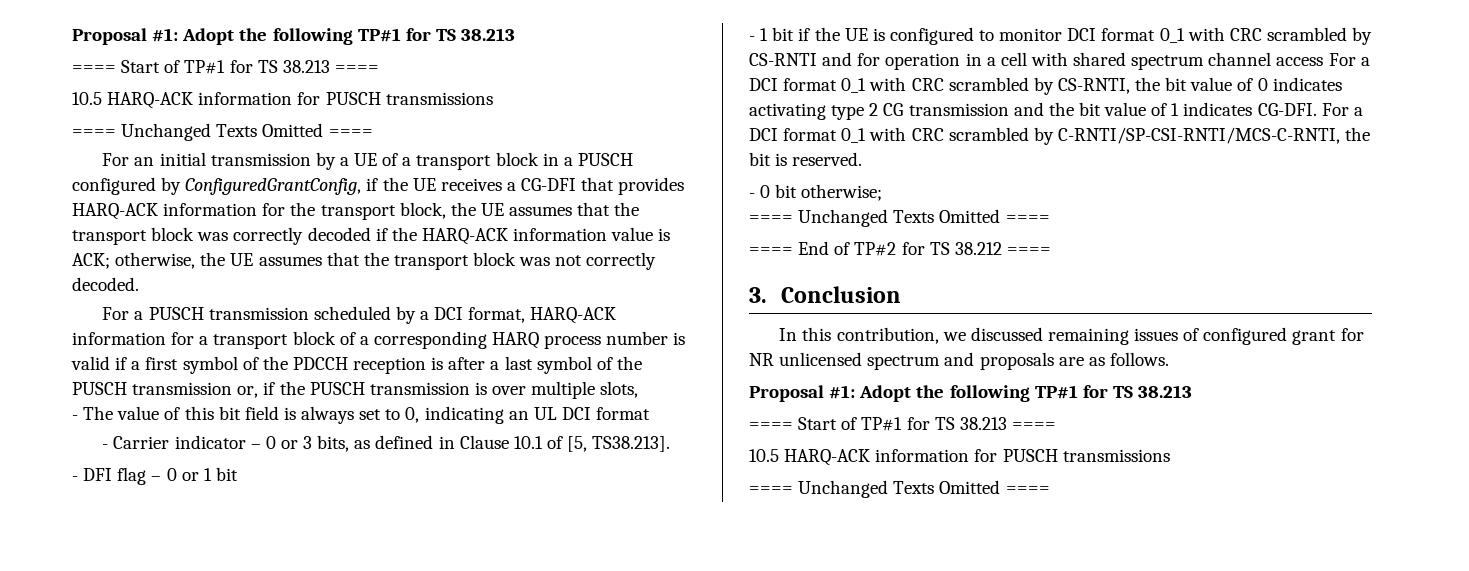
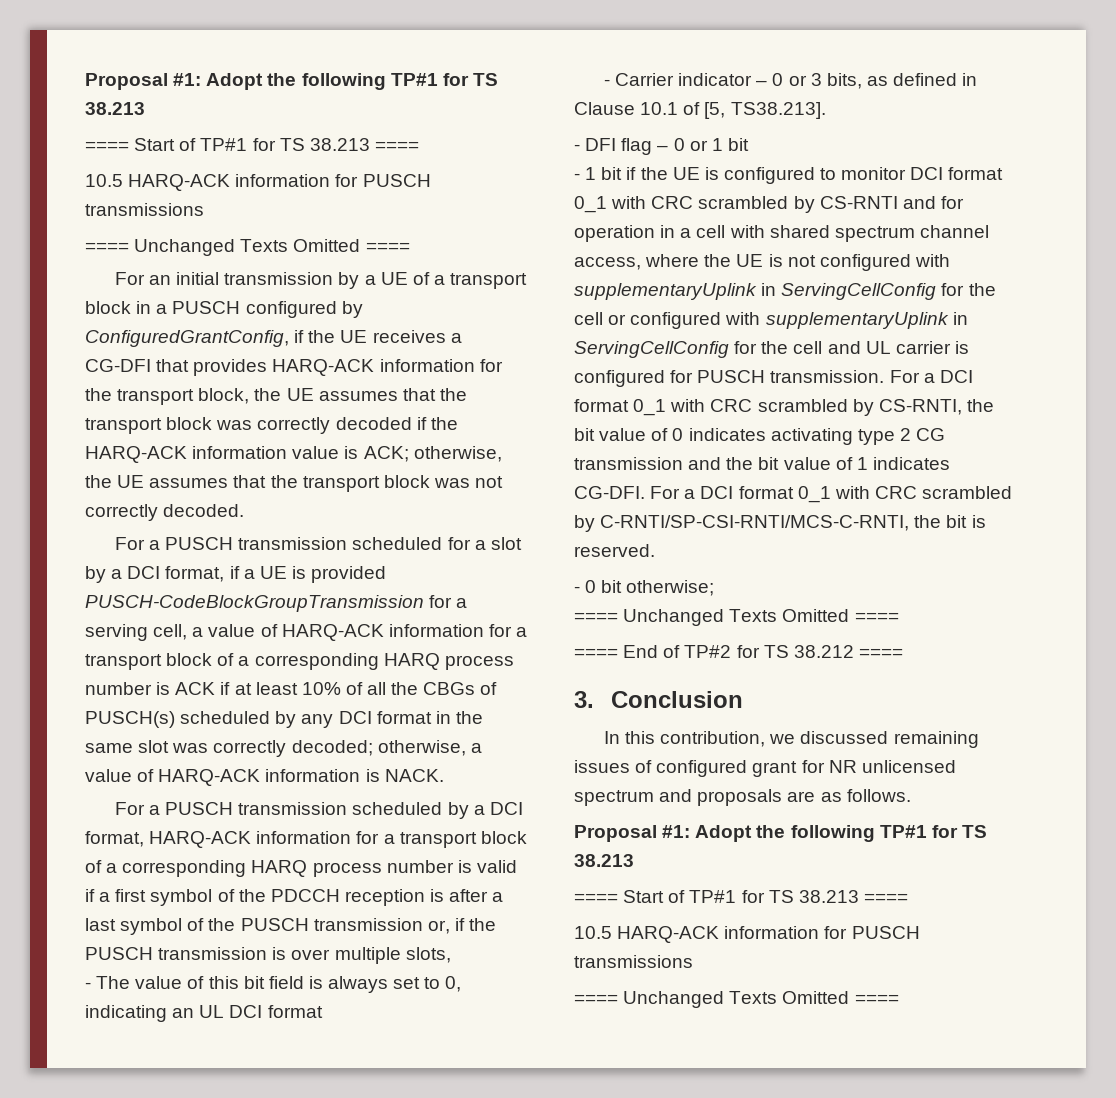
+ For a PUSCH transmission scheduled for a slot by a DCI format, if a UE is provided PUSCH-CodeBlockGroupTransmission for a serving cell, a value of HARQ-ACK information for a transport block of a corresponding HARQ process number is ACK if at least 10% of all the CBGs of PUSCH(s) scheduled by any DCI format in the same slot was correctly decoded; otherwise, a value of HARQ-ACK information is NACK.
- - 1 bit if the UE is configured to monitor DCI format 0_1 with CRC scrambled by CS-RNTI and for operation in a cell with shared spectrum channel access For a DCI format 0_1 with CRC scrambled by CS-RNTI, the bit value of 0 indicates activating type 2 CG transmission and the bit value of 1 indicates CG-DFI.
+ - 1 bit if the UE is configured to monitor DCI format 0_1 with CRC scrambled by CS-RNTI and for operation in a cell with shared spectrum channel access, where the UE is not configured with supplementaryUplink in ServingCellConfig for the cell or configured with supplementaryUplink in ServingCellConfig for the cell and UL carrier is configured for PUSCH transmission. For a DCI format 0_1 with CRC scrambled by CS-RNTI, the bit value of 0 indicates activating type 2 CG transmission and the bit value of 1 indicates CG-DFI.

